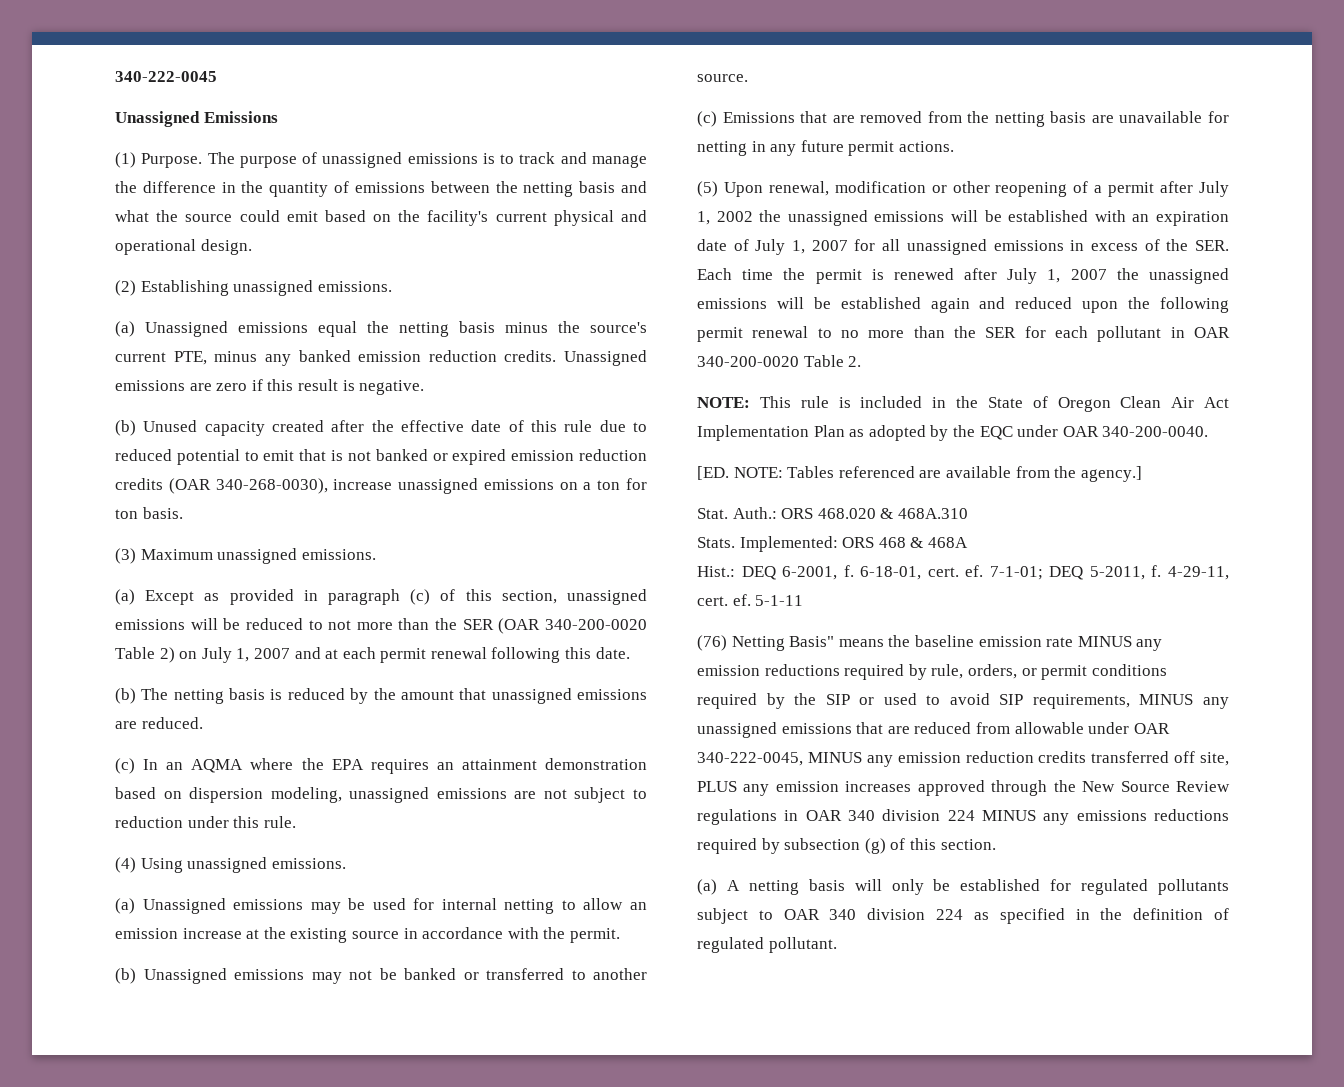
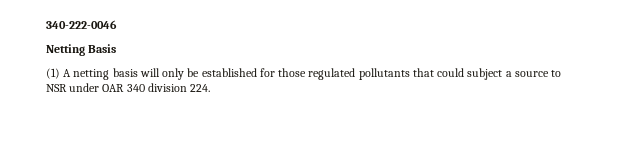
- 340-222-0045
- Unassigned Emissions
- (1) Purpose. The purpose of unassigned emissions is to track and manage the difference in the quantity of emissions between the netting basis and what the source could emit based on the facility's current physical and operational design.
- (2) Establishing unassigned emissions.
- (a) Unassigned emissions equal the netting basis minus the source's current PTE, minus any banked emission reduction credits. Unassigned emissions are zero if this result is negative.
- (b) Unused capacity created after the effective date of this rule due to reduced potential to emit that is not banked or expired emission reduction credits (OAR 340-268-0030), increase unassigned emissions on a ton for ton basis.
- (3) Maximum unassigned emissions.
- (a) Except as provided in paragraph (c) of this section, unassigned emissions will be reduced to not more than the SER (OAR 340-200-0020 Table 2) on July 1, 2007 and at each permit renewal following this date.
- (b) The netting basis is reduced by the amount that unassigned emissions are reduced.
- (c) In an AQMA where the EPA requires an attainment demonstration based on dispersion modeling, unassigned emissions are not subject to reduction under this rule.
- (4) Using unassigned emissions.
- (a) Unassigned emissions may be used for internal netting to allow an emission increase at the existing source in accordance with the permit.
- (b) Unassigned emissions may not be banked or transferred to another source.
- (c) Emissions that are removed from the netting basis are unavailable for netting in any future permit actions.
- (5) Upon renewal, modification or other reopening of a permit after July 1, 2002 the unassigned emissions will be established with an expiration date of July 1, 2007 for all unassigned emissions in excess of the SER. Each time the permit is renewed after July 1, 2007 the unassigned emissions will be established again and reduced upon the following permit renewal to no more than the SER for each pollutant in OAR 340-200-0020 Table 2.
- NOTE: This rule is included in the State of Oregon Clean Air Act Implementation Plan as adopted by the EQC under OAR 340-200-0040.
- [ED. NOTE: Tables referenced are available from the agency.]
- Stat. Auth.: ORS 468.020 & 468A.310
- Stats. Implemented: ORS 468 & 468A
- Hist.: DEQ 6-2001, f. 6-18-01, cert. ef. 7-1-01; DEQ 5-2011, f. 4-29-11, cert. ef. 5-1-11
- (76) Netting Basis" means the baseline emission rate MINUS any emission reductions required by rule, orders, or permit conditions required by the SIP or used to avoid SIP requirements, MINUS any unassigned emissions that are reduced from allowable under OAR 340-222-0045, MINUS any emission reduction credits transferred off site, PLUS any emission increases approved through the New Source Review regulations in OAR 340 division 224 MINUS any emissions reductions required by subsection (g) of this section.
- (a) A netting basis will only be established for regulated pollutants subject to OAR 340 division 224 as specified in the definition of regulated pollutant.
+ 340-222-0046
+ Netting Basis
+ (1) A netting basis will only be established for those regulated pollutants that could subject a source to NSR under OAR 340 division 224.

